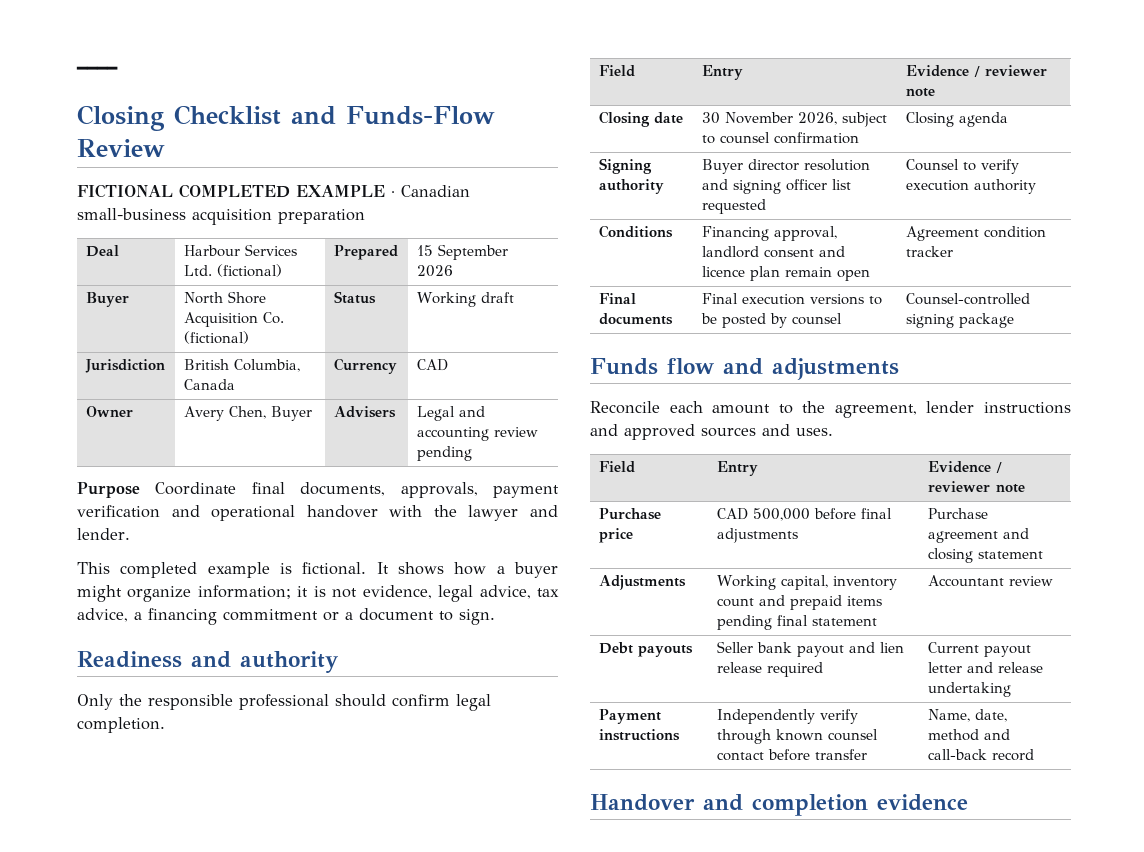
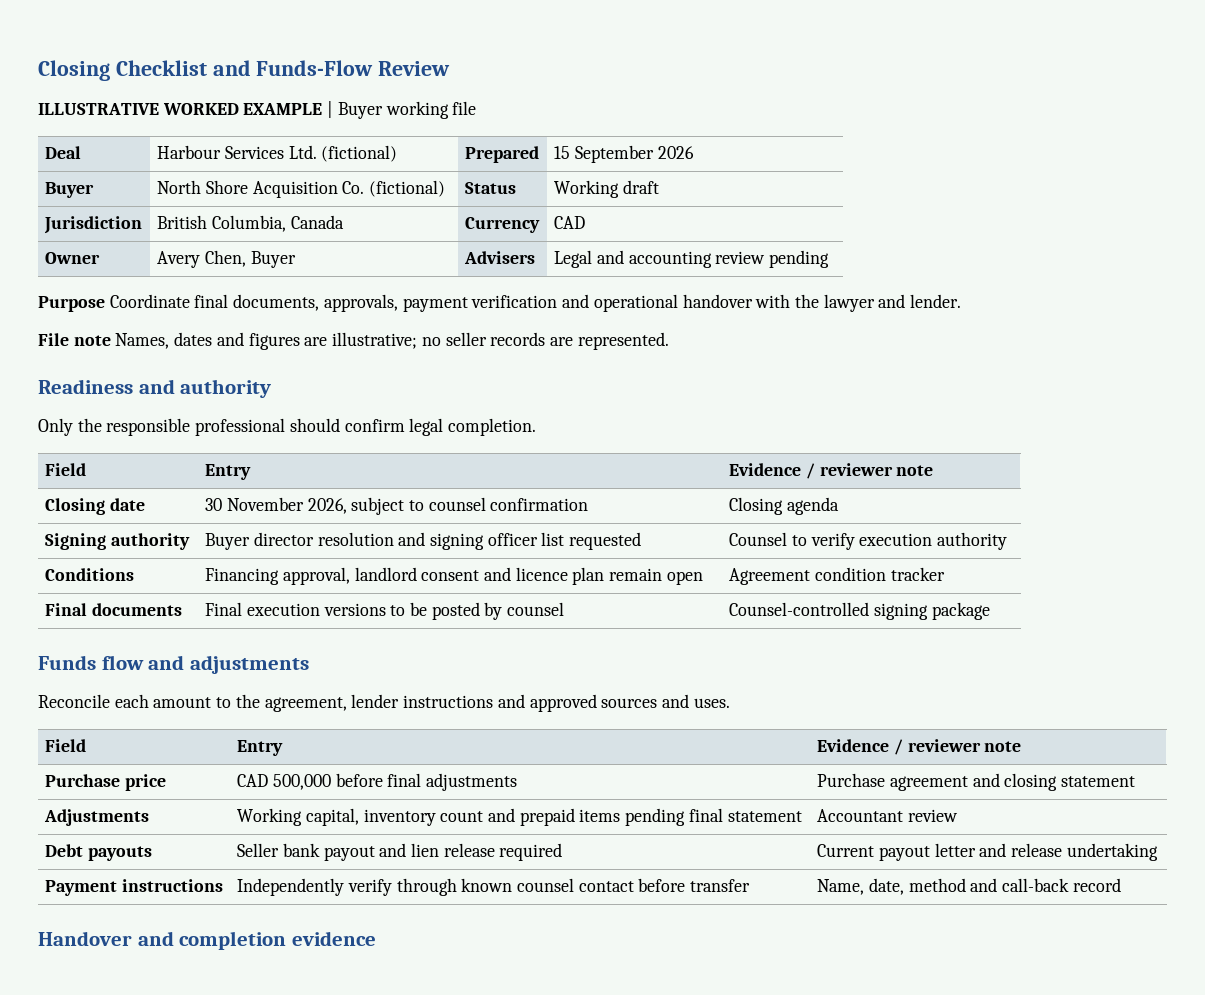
- ━━━━
- FICTIONAL COMPLETED EXAMPLE · Canadian small-business acquisition preparation
+ ILLUSTRATIVE WORKED EXAMPLE | Buyer working file
- This completed example is fictional. It shows how a buyer might organize information; it is not evidence, legal advice, tax advice, a financing commitment or a document to sign.
+ File note Names, dates and figures are illustrative; no seller records are represented.

